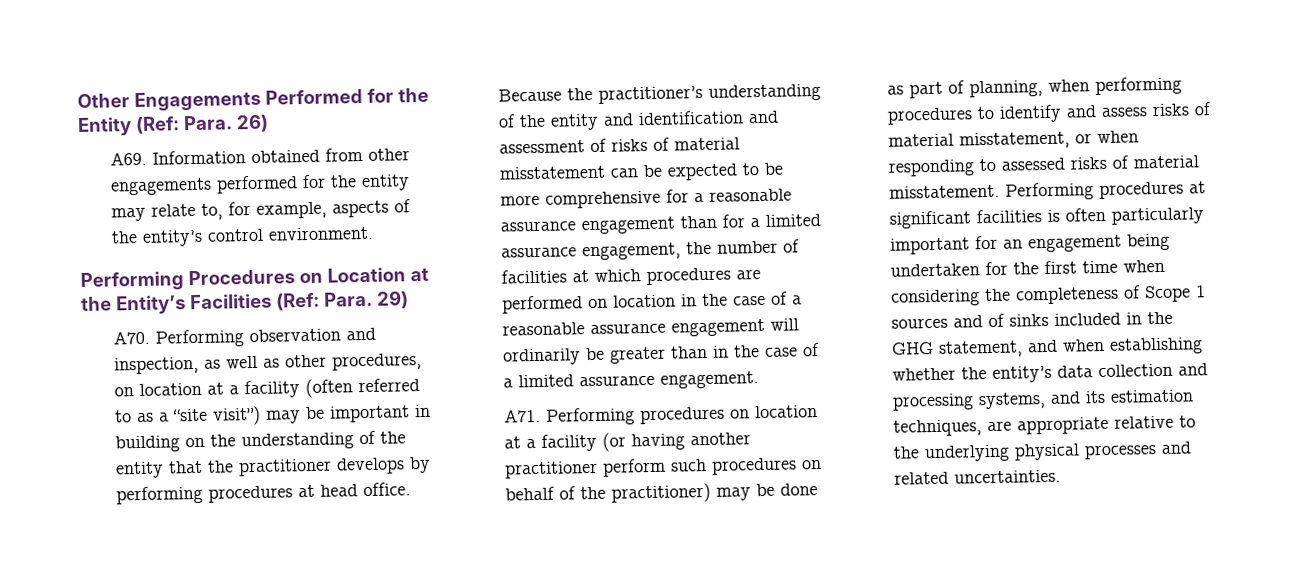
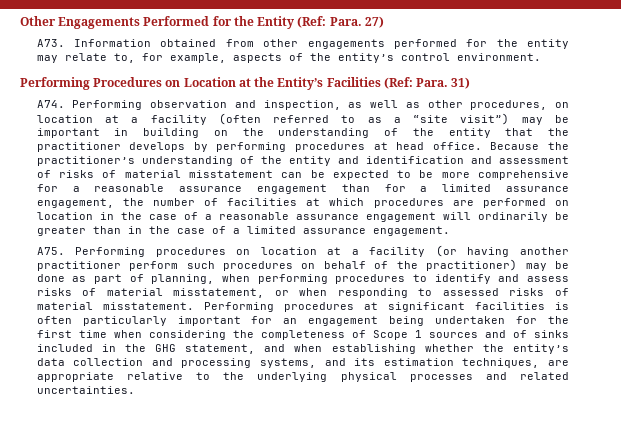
- Other Engagements Performed for the Entity (Ref: Para. 26)
- A69. Information obtained from other engagements performed for the entity may relate to, for example, aspects of the entity’s control environment.
+ Other Engagements Performed for the Entity (Ref: Para. 27)
+ A73. Information obtained from other engagements performed for the entity may relate to, for example, aspects of the entity’s control environment.
- Performing Procedures on Location at the Entity’s Facilities (Ref: Para. 29)
- A70. Performing observation and inspection, as well as other procedures, on location at a facility (often referred to as a “site visit”) may be important in building on the understanding of the entity that the practitioner develops by performing procedures at head office.
+ Performing Procedures on Location at the Entity’s Facilities (Ref: Para. 31)
+ A74. Performing observation and inspection, as well as other procedures, on location at a facility (often referred to as a “site visit”) may be important in building on the understanding of the entity that the practitioner develops by performing procedures at head office.
- A71. Performing procedures on location at a facility (or having another practitioner perform such procedures on behalf of the practitioner) may be done as part of planning, when performing procedures to identify and assess risks of material misstatement, or when responding to assessed risks of material misstatement.
+ A75. Performing procedures on location at a facility (or having another practitioner perform such procedures on behalf of the practitioner) may be done as part of planning, when performing procedures to identify and assess risks of material misstatement, or when responding to assessed risks of material misstatement.

